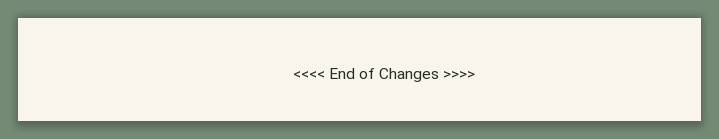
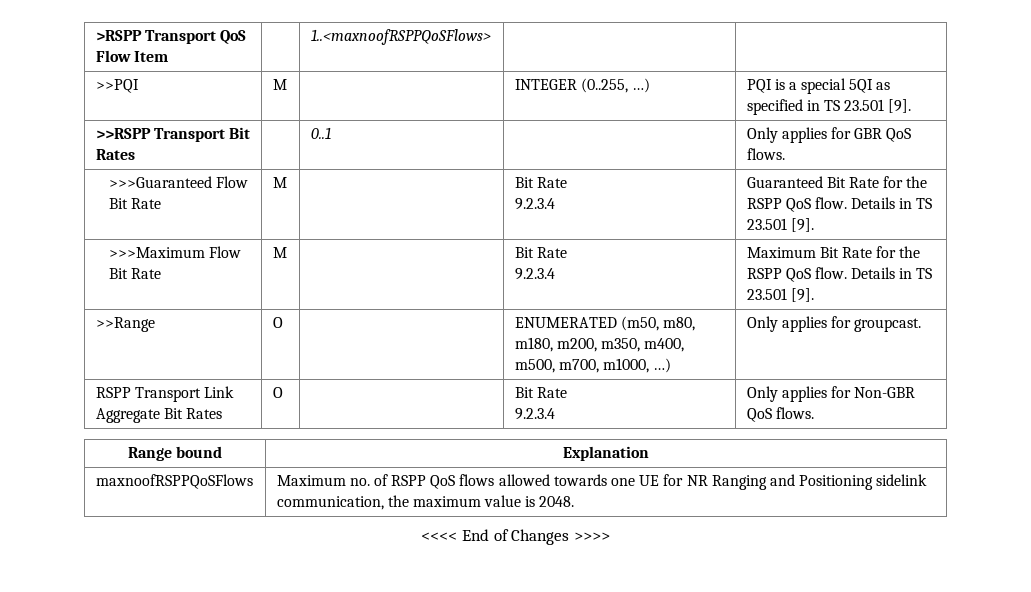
+ >RSPP Transport QoS Flow Item | | 1..<maxnoofRSPPQoSFlows> | |
+ >>PQI | M | | INTEGER (0..255, …) | PQI is a special 5QI as specified in TS 23.501 [9].
+ >>RSPP Transport Bit Rates | | 0..1 | | Only applies for GBR QoS flows.
+ >>>Guaranteed Flow Bit Rate | M | | Bit Rate
+ 9.2.3.4 | Guaranteed Bit Rate for the RSPP QoS flow. Details in TS 23.501 [9].
+ >>>Maximum Flow Bit Rate | M | | Bit Rate
+ 9.2.3.4 | Maximum Bit Rate for the RSPP QoS flow. Details in TS 23.501 [9].
+ >>Range | O | | ENUMERATED (m50, m80, m180, m200, m350, m400, m500, m700, m1000, …) | Only applies for groupcast.
+ RSPP Transport Link Aggregate Bit Rates | O | | Bit Rate
+ 9.2.3.4 | Only applies for Non-GBR QoS flows.
+ Range bound | Explanation
+ maxnoofRSPPQoSFlows | Maximum no. of RSPP QoS flows allowed towards one UE for NR Ranging and Positioning sidelink communication, the maximum value is 2048.

